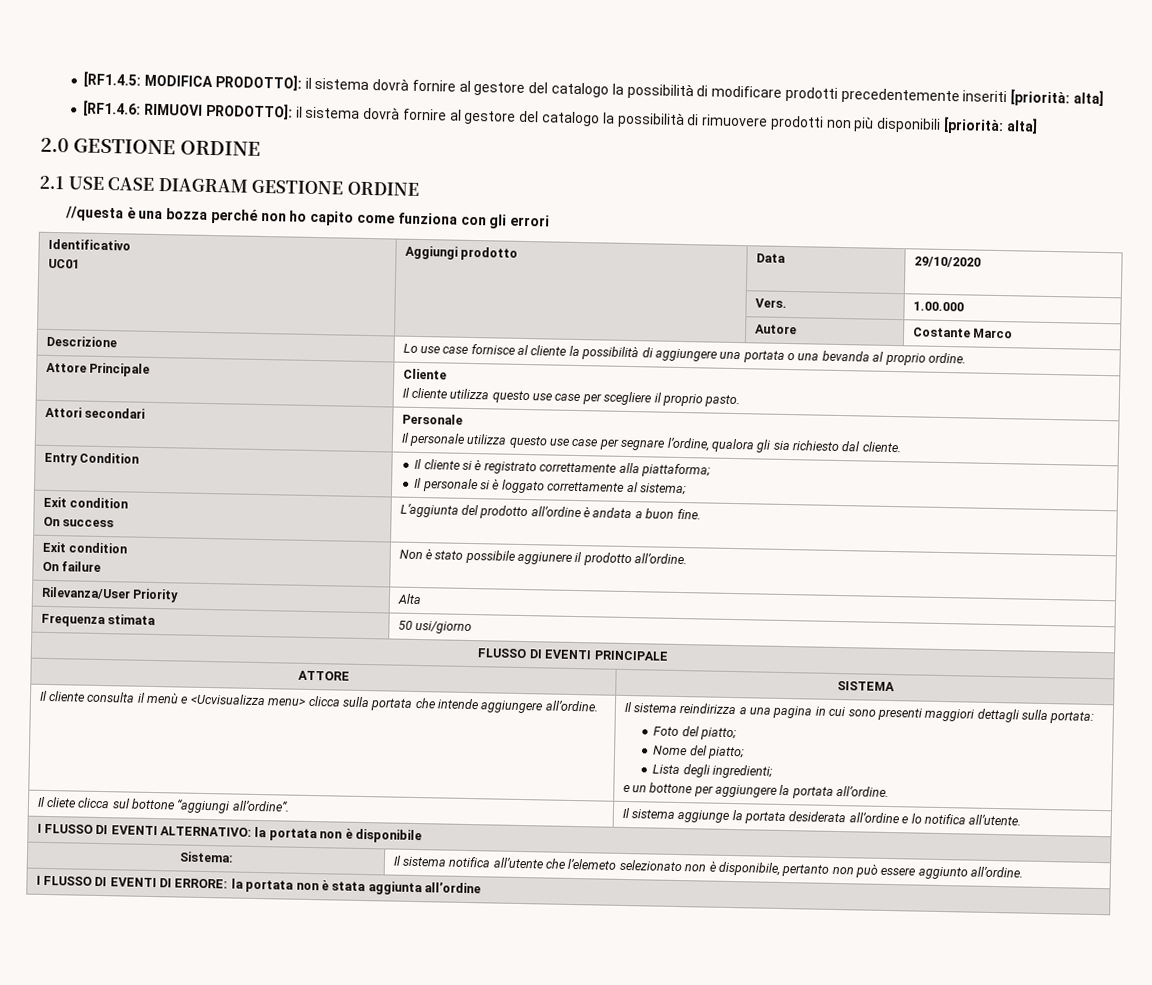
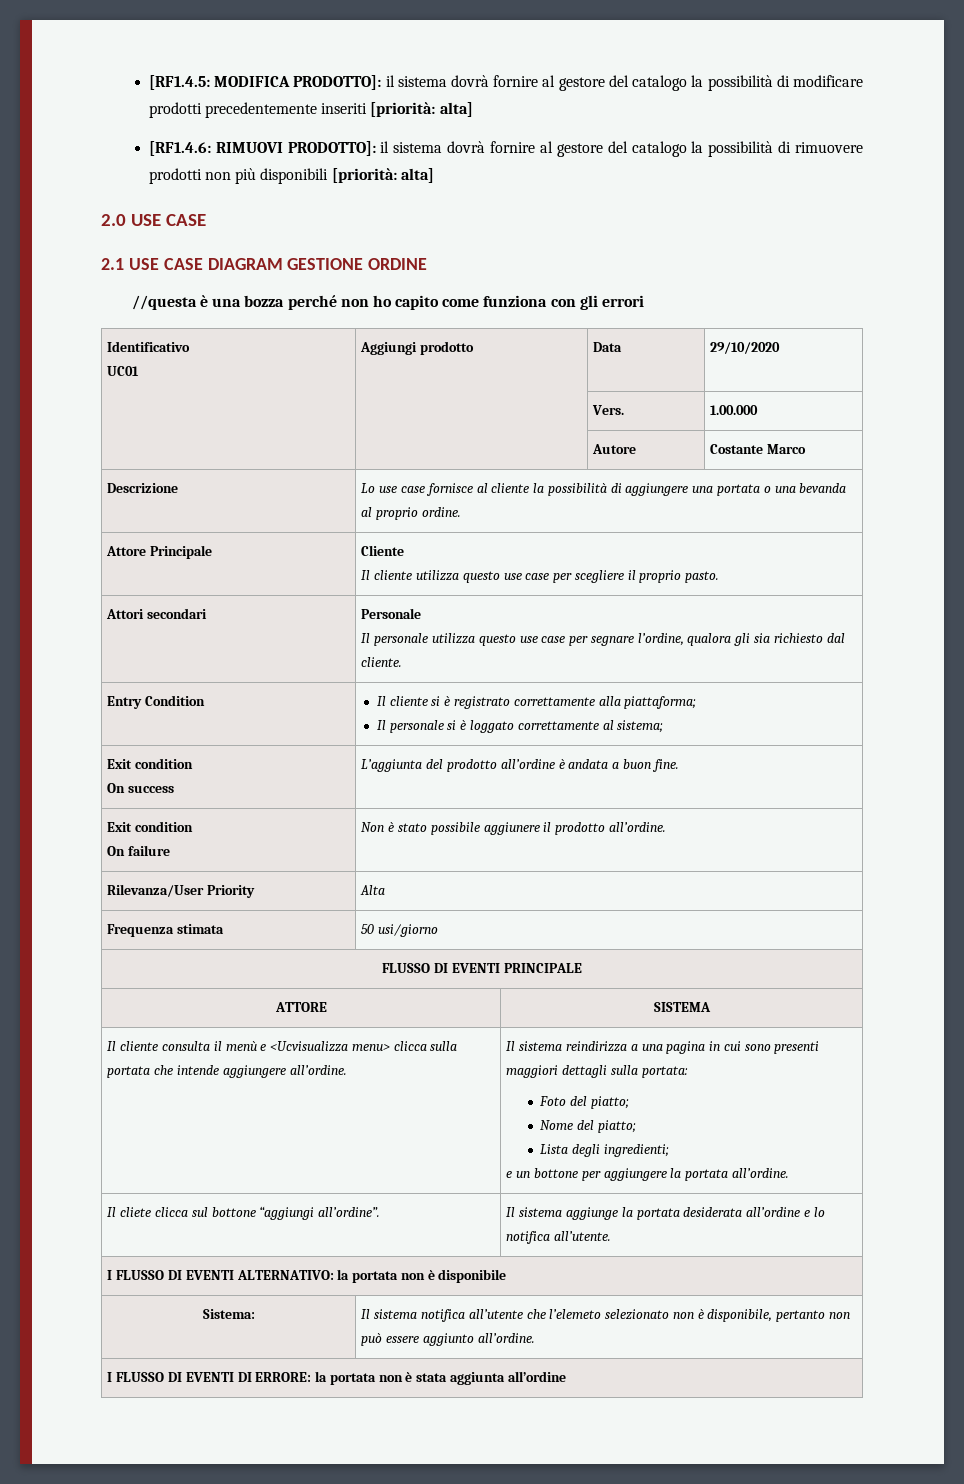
- 2.0 GESTIONE ORDINE
+ 2.0 USE CASE

